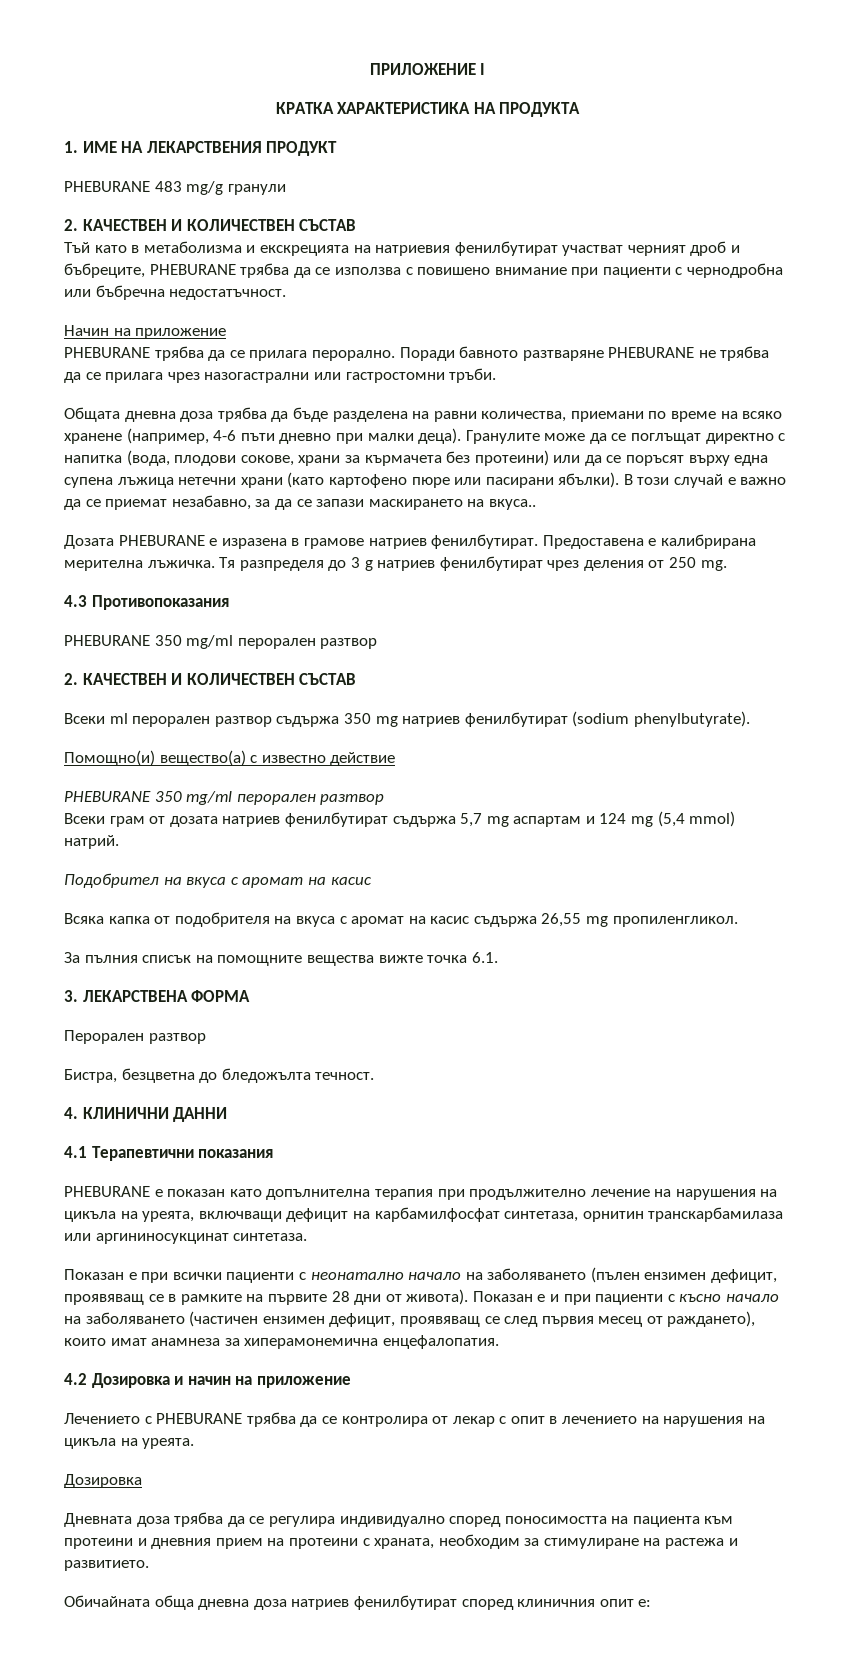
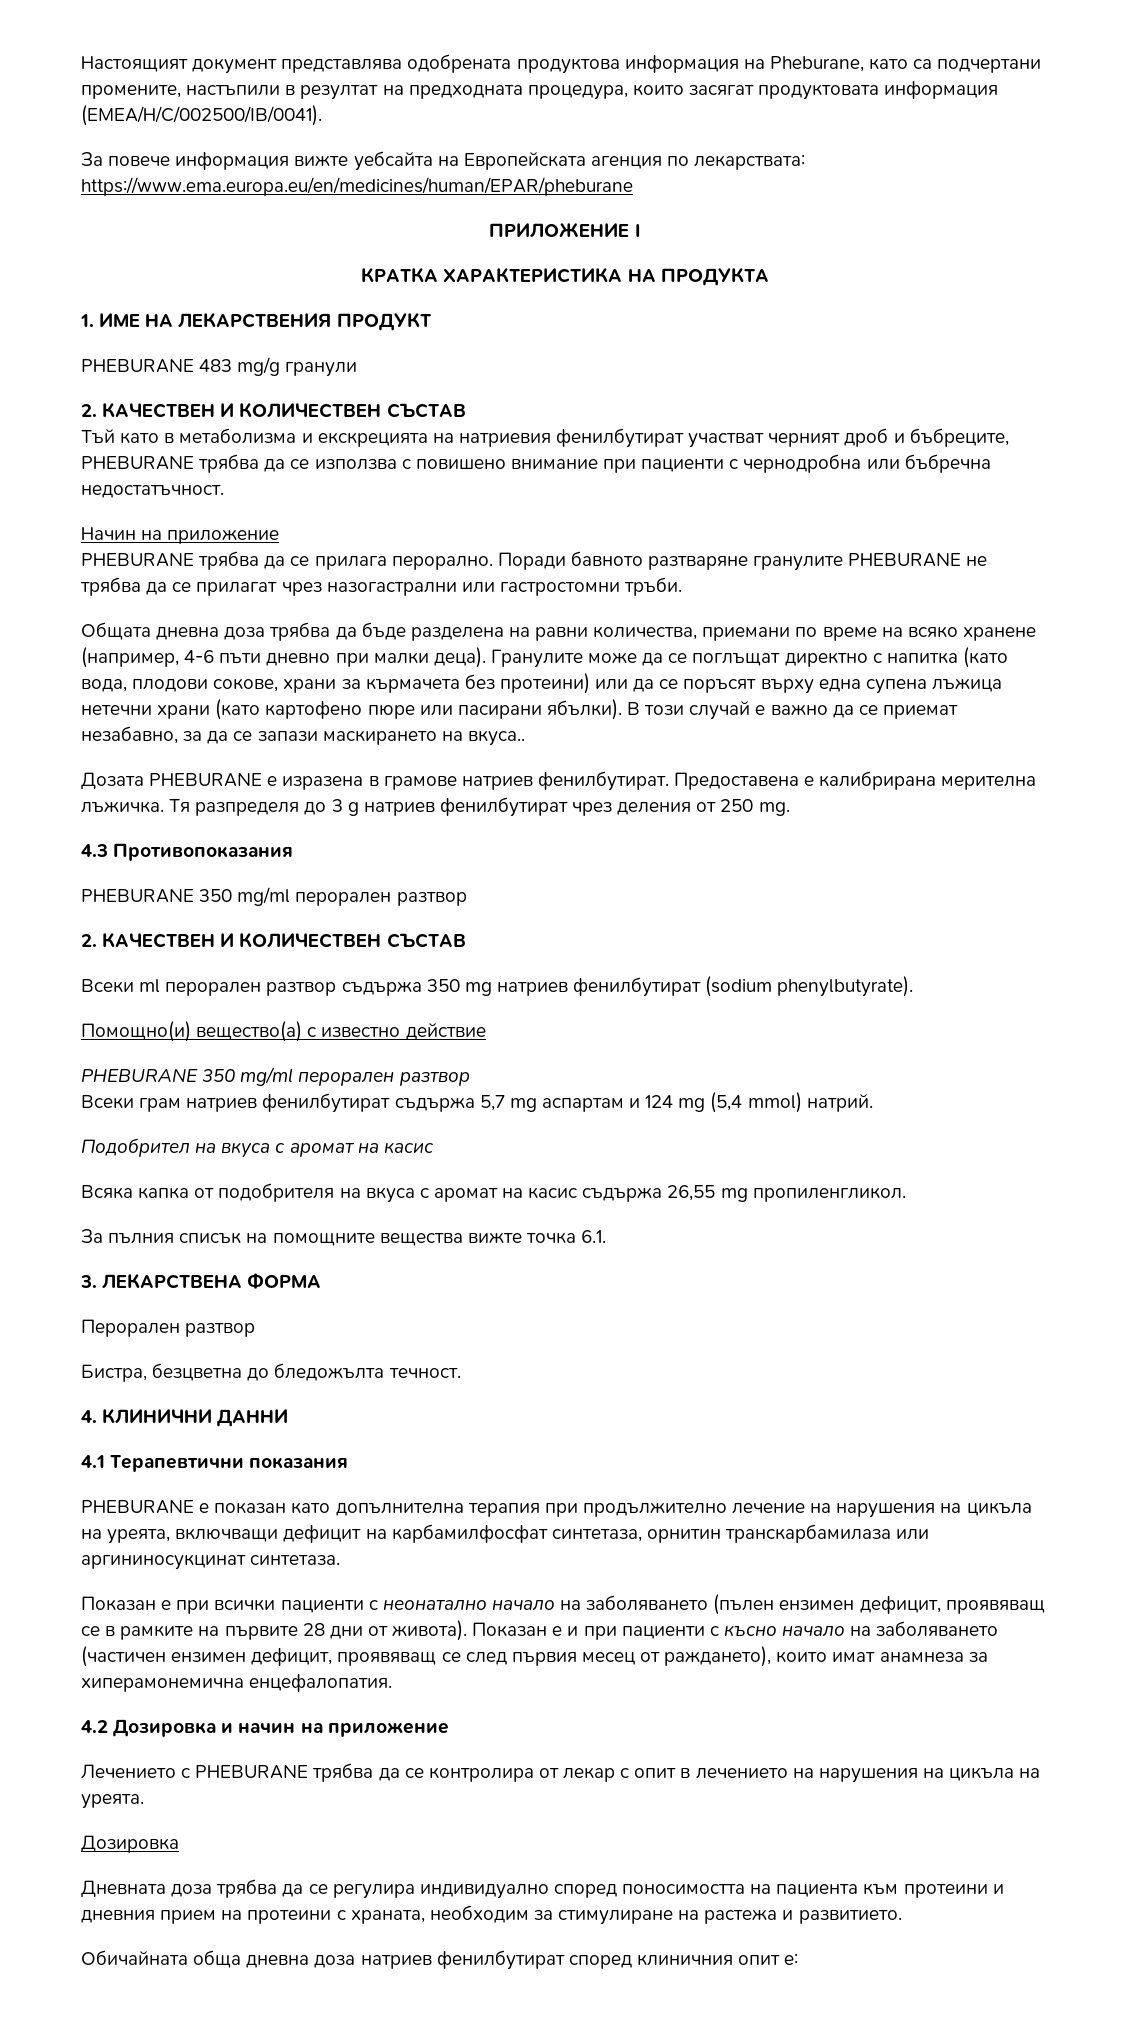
+ Настоящият документ представлява одобрената продуктова информация на Pheburane, като са подчертани промените, настъпили в резултат на предходната процедура, които засягат продуктовата информация (EMEA/H/C/002500/IB/0041).
+ За повече информация вижте уебсайта на Европейската агенция по лекарствата: https://www.ema.europa.eu/en/medicines/human/EPAR/pheburane
- Поради бавното разтваряне PHEBURANE не трябва да се прилага чрез назогастрални или гастростомни тръби.
+ Поради бавното разтваряне гранулите PHEBURANE не трябва да се прилагат чрез назогастрални или гастростомни тръби.
- Гранулите може да се поглъщат директно с напитка (вода, плодови сокове, храни за кърмачета без протеини) или да се поръсят върху една супена лъжица нетечни храни (като картофено пюре или пасирани ябълки).
+ Гранулите може да се поглъщат директно с напитка (като вода, плодови сокове, храни за кърмачета без протеини) или да се поръсят върху една супена лъжица нетечни храни (като картофено пюре или пасирани ябълки).
- Всеки грам от дозата натриев фенилбутират съдържа 5,7 mg аспартам и 124 mg (5,4 mmol) натрий.
+ Всеки грам натриев фенилбутират съдържа 5,7 mg аспартам и 124 mg (5,4 mmol) натрий.

